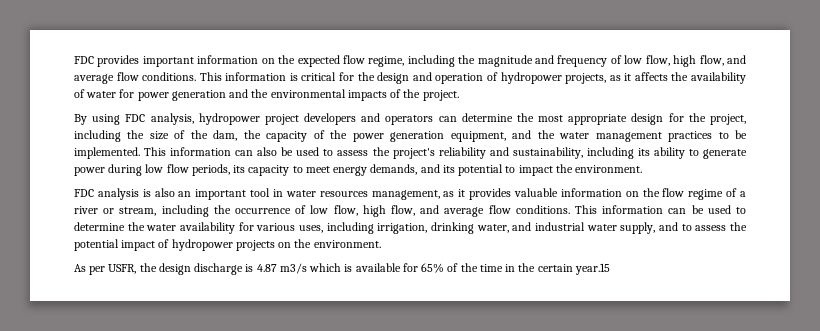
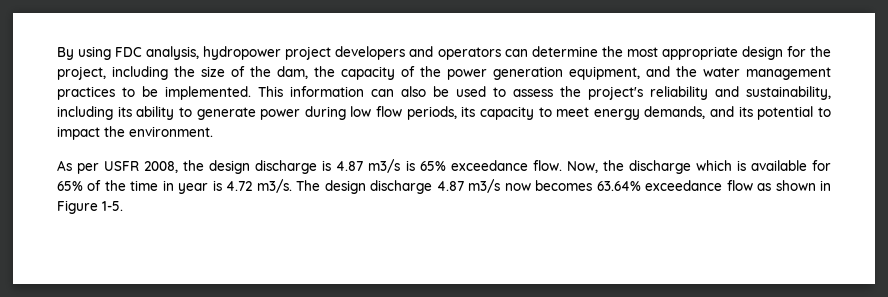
- FDC provides important information on the expected flow regime, including the magnitude and frequency of low flow, high flow, and average flow conditions. This information is critical for the design and operation of hydropower projects, as it affects the availability of water for power generation and the environmental impacts of the project.
- FDC analysis is also an important tool in water resources management, as it provides valuable information on the flow regime of a river or stream, including the occurrence of low flow, high flow, and average flow conditions. This information can be used to determine the water availability for various uses, including irrigation, drinking water, and industrial water supply, and to assess the potential impact of hydropower projects on the environment.
- As per USFR, the design discharge is 4.87 m3/s which is available for 65% of the time in the certain year.15
+ As per USFR 2008, the design discharge is 4.87 m3/s is 65% exceedance flow. Now, the discharge which is available for 65% of the time in year is 4.72 m3/s. The design discharge 4.87 m3/s now becomes 63.64% exceedance flow as shown in Figure 1-5.

